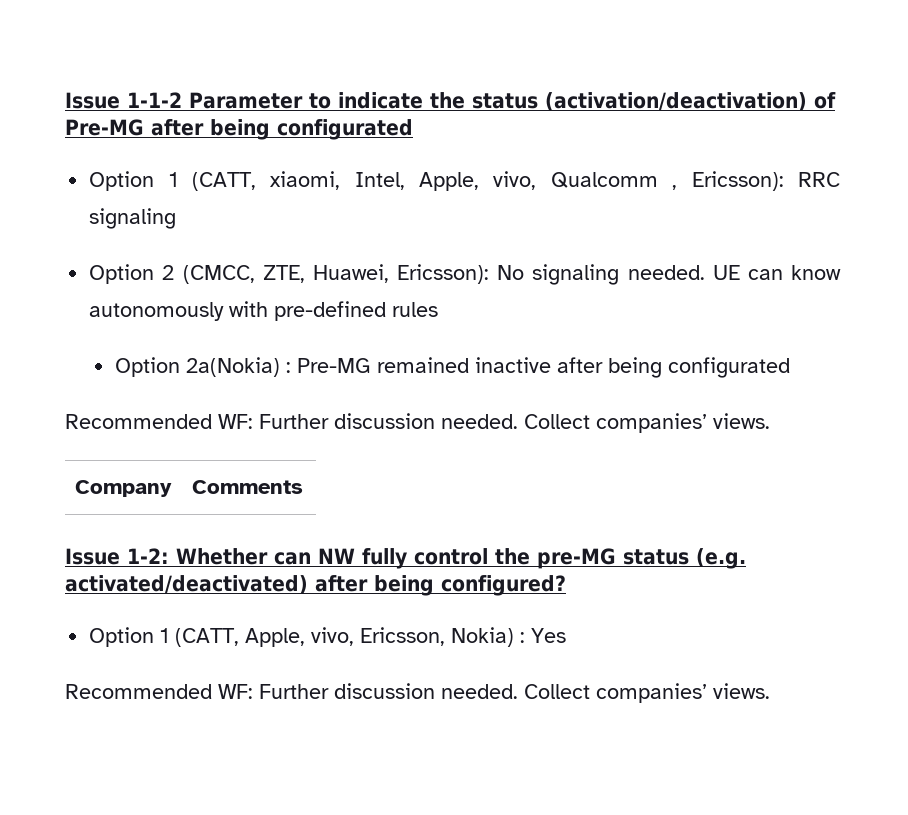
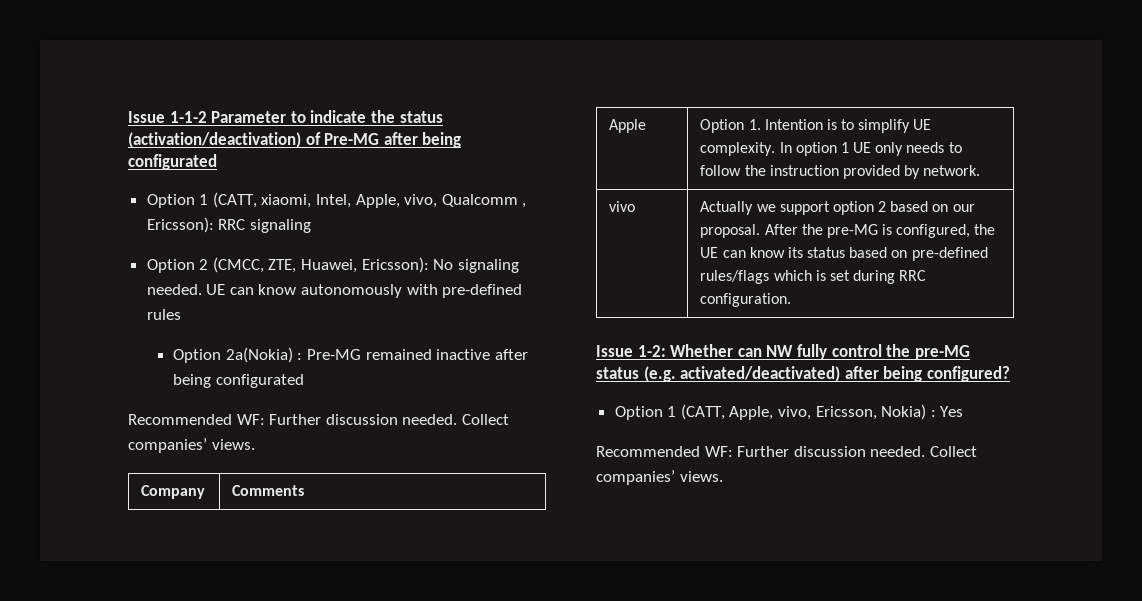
+ Apple | Option 1. Intention is to simplify UE complexity. In option 1 UE only needs to follow the instruction provided by network.
+ vivo | Actually we support option 2 based on our proposal. After the pre-MG is configured, the UE can know its status based on pre-defined rules/flags which is set during RRC configuration.

